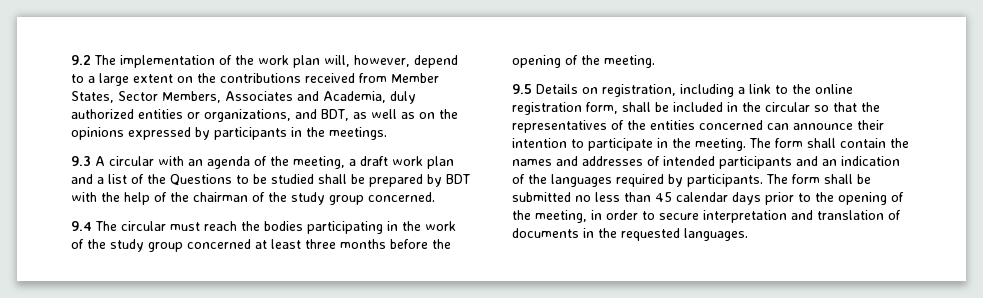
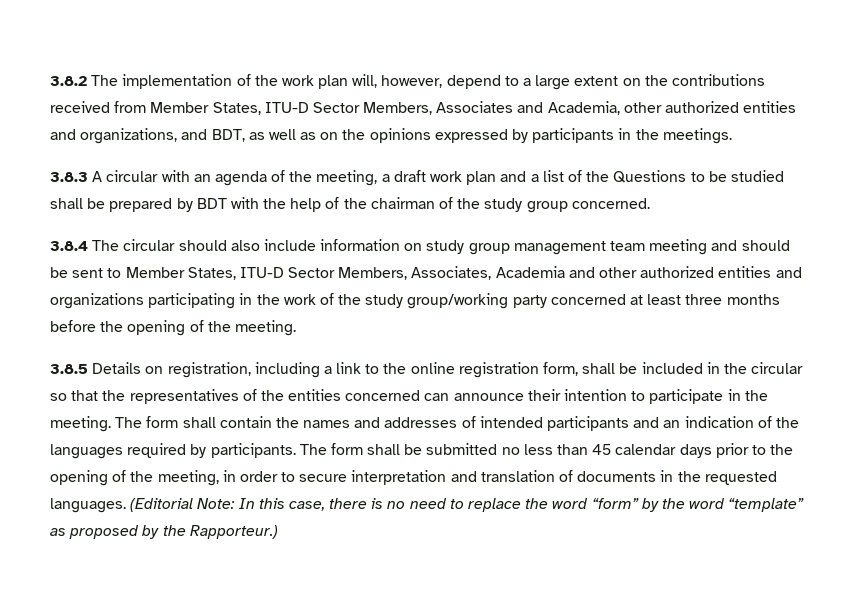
- 9.2 The implementation of the work plan will, however, depend to a large extent on the contributions received from Member States, Sector Members, Associates and Academia, duly authorized entities or organizations, and BDT, as well as on the opinions expressed by participants in the meetings.
+ 3.8.2 The implementation of the work plan will, however, depend to a large extent on the contributions received from Member States, ITU-D Sector Members, Associates and Academia, other authorized entities and organizations, and BDT, as well as on the opinions expressed by participants in the meetings.
- 9.3 A circular with an agenda of the meeting, a draft work plan and a list of the Questions to be studied shall be prepared by BDT with the help of the chairman of the study group concerned.
+ 3.8.3 A circular with an agenda of the meeting, a draft work plan and a list of the Questions to be studied shall be prepared by BDT with the help of the chairman of the study group concerned.
- 9.4 The circular must reach the bodies participating in the work of the study group concerned at least three months before the opening of the meeting.
+ 3.8.4 The circular should also include information on study group management team meeting and should be sent to Member States, ITU-D Sector Members, Associates, Academia and other authorized entities and organizations participating in the work of the study group/working party concerned at least three months before the opening of the meeting.
- 9.5 Details on registration, including a link to the online registration form, shall be included in the circular so that the representatives of the entities concerned can announce their intention to participate in the meeting.
+ 3.8.5 Details on registration, including a link to the online registration form, shall be included in the circular so that the representatives of the entities concerned can announce their intention to participate in the meeting.
+ (Editorial Note: In this case, there is no need to replace the word “form” by the word “template” as proposed by the Rapporteur.)

